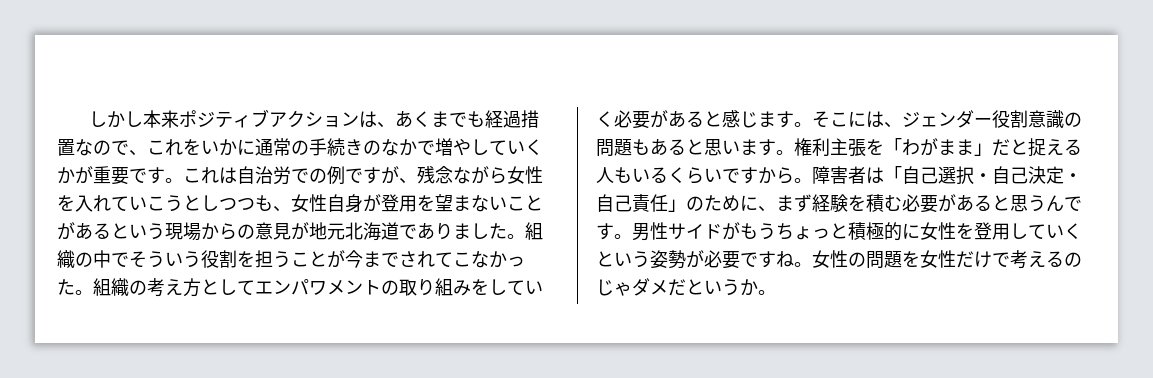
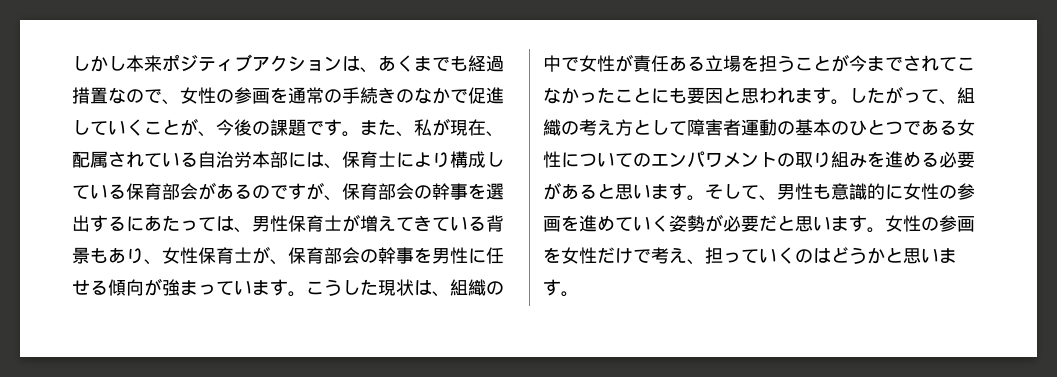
- しかし本来ポジティブアクションは、あくまでも経過措置なので、これをいかに通常の手続きのなかで増やしていくかが重要です。これは自治労での例ですが、残念ながら女性を入れていこうとしつつも、女性自身が登用を望まないことがあるという現場からの意見が地元北海道でありました。組織の中でそういう役割を担うことが今までされてこなかった。組織の考え方としてエンパワメントの取り組みをしていく必要があると感じます。そこには、ジェンダー役割意識の問題もあると思います。権利主張を「わがまま」だと捉える人もいるくらいですから。障害者は「自己選択・自己決定・自己責任」のために、まず経験を積む必要があると思うんです。男性サイドがもうちょっと積極的に女性を登用していくという姿勢が必要ですね。
+ しかし本来ポジティブアクションは、あくまでも経過措置なので、女性の参画を通常の手続きのなかで促進していくことが、今後の課題です。また、私が現在、配属されている自治労本部には、保育士により構成している保育部会があるのですが、保育部会の幹事を選出するにあたっては、男性保育士が増えてきている背景もあり、女性保育士が、保育部会の幹事を男性に任せる傾向が強まっています。こうした現状は、組織の中で女性が責任ある立場を担うことが今までされてこなかったことにも要因と思われます。したがって、組織の考え方として障害者運動の基本のひとつである女性についてのエンパワメントの取り組みを進める必要があると思います。そして、男性も意識的に女性の参画を進めていく姿勢が必要だと思います。
- 女性の問題を女性だけで考えるのじゃダメだというか。
+ 女性の参画を女性だけで考え、担っていくのはどうかと思います。

